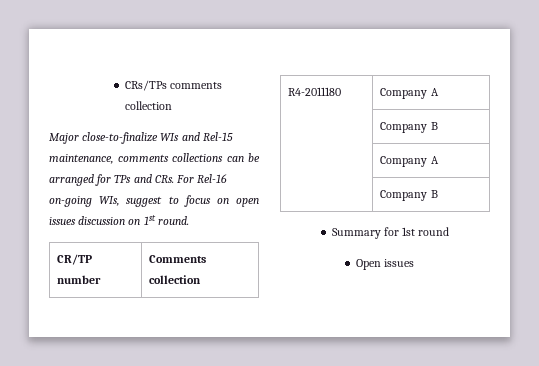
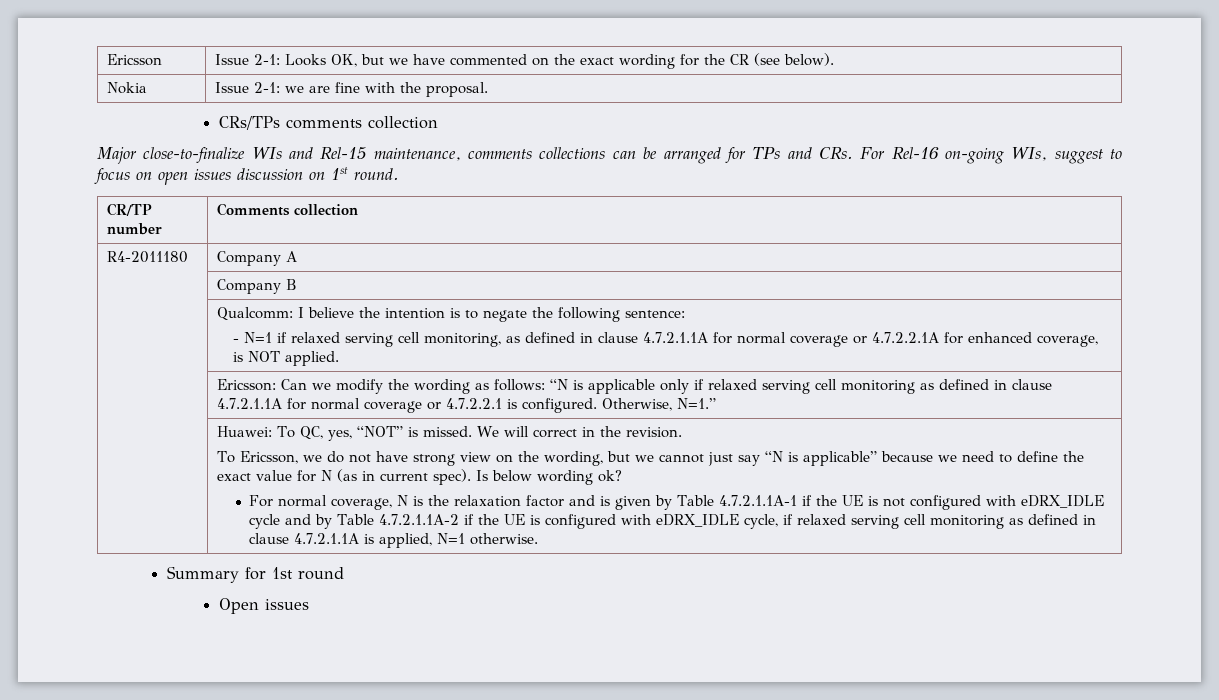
+ Ericsson | Issue 2-1: Looks OK, but we have commented on the exact wording for the CR (see below).
+ Nokia | Issue 2-1: we are fine with the proposal.
  R4-2011180 | Company A
  | Company B
- | Company A
- | Company B
+ | Qualcomm: I believe the intention is to negate the following sentence:
+ - N=1 if relaxed serving cell monitoring, as defined in clause 4.7.2.1.1A for normal coverage or 4.7.2.2.1A for enhanced coverage, is NOT applied.
+ | Ericsson: Can we modify the wording as follows: “N is applicable only if relaxed serving cell monitoring as defined in clause 4.7.2.1.1A for normal coverage or 4.7.2.2.1 is configured. Otherwise, N=1.”
+ | Huawei: To QC, yes, “NOT” is missed. We will correct in the revision.
+ To Ericsson, we do not have strong view on the wording, but we cannot just say “N is applicable” because we need to define the exact value for N (as in current spec). Is below wording ok?
+ For normal coverage, N is the relaxation factor and is given by Table 4.7.2.1.1A-1 if the UE is not configured with eDRX_IDLE cycle and by Table 4.7.2.1.1A-2 if the UE is configured with eDRX_IDLE cycle, if relaxed serving cell monitoring as defined in clause 4.7.2.1.1A is applied, N=1 otherwise.

